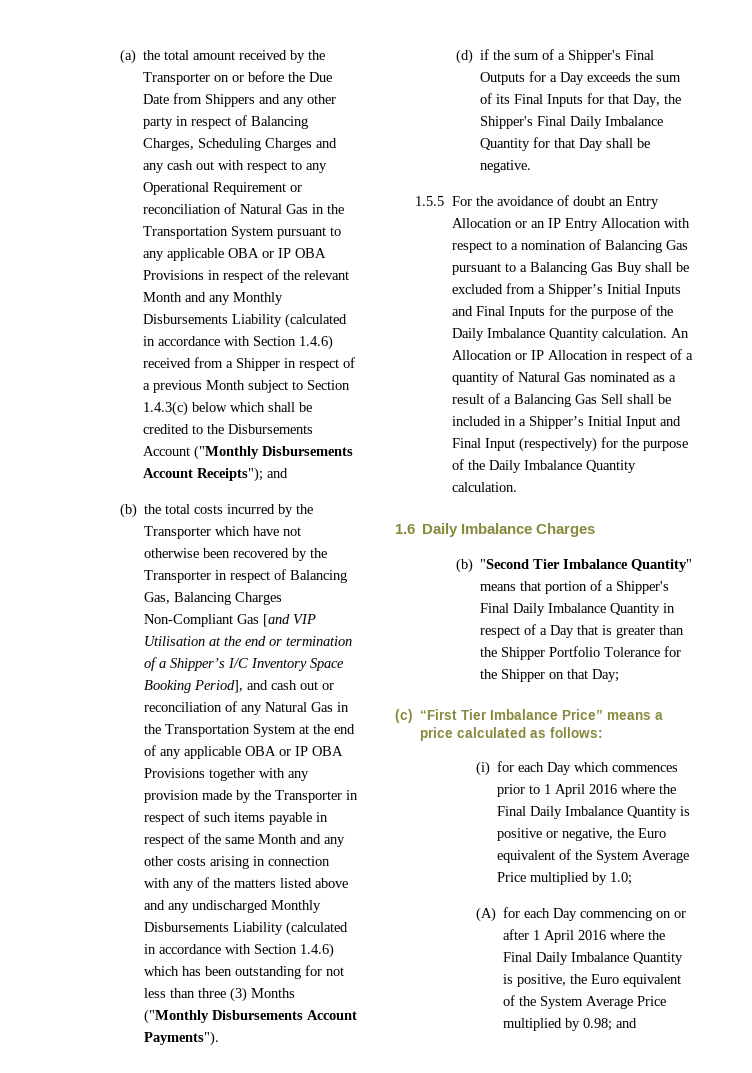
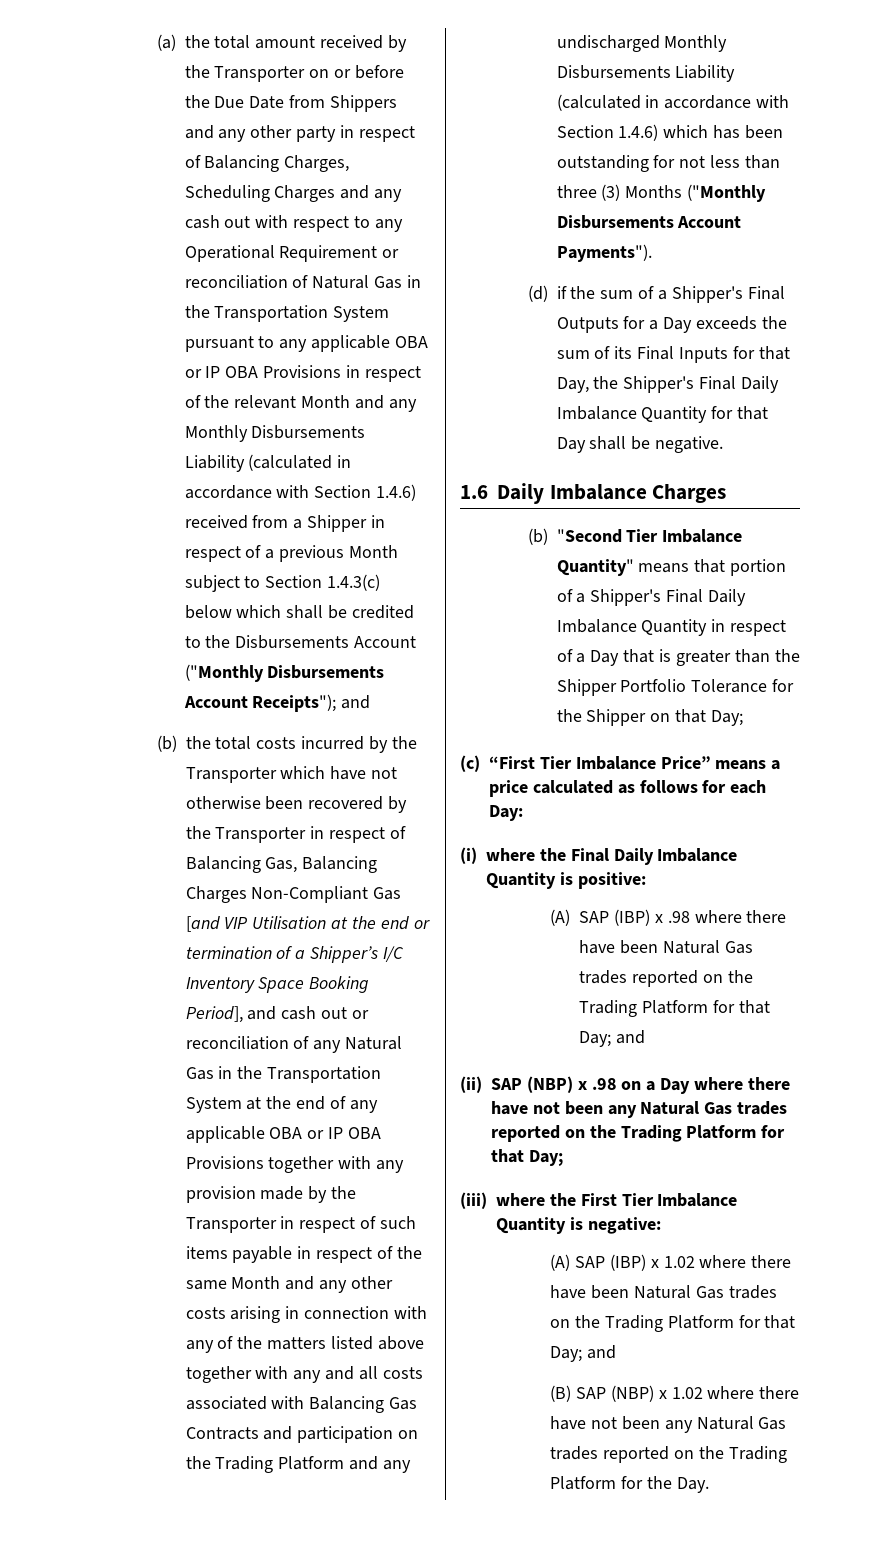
- (b) the total costs incurred by the Transporter which have not otherwise been recovered by the Transporter in respect of Balancing Gas, Balancing Charges Non-Compliant Gas [and VIP Utilisation at the end or termination of a Shipper’s I/C Inventory Space Booking Period], and cash out or reconciliation of any Natural Gas in the Transportation System at the end of any applicable OBA or IP OBA Provisions together with any provision made by the Transporter in respect of such items payable in respect of the same Month and any other costs arising in connection with any of the matters listed above and any undischarged Monthly Disbursements Liability (calculated in accordance with Section 1.4.6) which has been outstanding for not less than three (3) Months ("Monthly Disbursements Account Payments").
+ (b) the total costs incurred by the Transporter which have not otherwise been recovered by the Transporter in respect of Balancing Gas, Balancing Charges Non-Compliant Gas [and VIP Utilisation at the end or termination of a Shipper’s I/C Inventory Space Booking Period], and cash out or reconciliation of any Natural Gas in the Transportation System at the end of any applicable OBA or IP OBA Provisions together with any provision made by the Transporter in respect of such items payable in respect of the same Month and any other costs arising in connection with any of the matters listed above together with any and all costs associated with Balancing Gas Contracts and participation on the Trading Platform and any undischarged Monthly Disbursements Liability (calculated in accordance with Section 1.4.6) which has been outstanding for not less than three (3) Months ("Monthly Disbursements Account Payments").
- 1.5.5 For the avoidance of doubt an Entry Allocation or an IP Entry Allocation with respect to a nomination of Balancing Gas pursuant to a Balancing Gas Buy shall be excluded from a Shipper’s Initial Inputs and Final Inputs for the purpose of the Daily Imbalance Quantity calculation. An Allocation or IP Allocation in respect of a quantity of Natural Gas nominated as a result of a Balancing Gas Sell shall be included in a Shipper’s Initial Input and Final Input (respectively) for the purpose of the Daily Imbalance Quantity calculation.
- (c) “First Tier Imbalance Price” means a price calculated as follows:
- (i) for each Day which commences prior to 1 April 2016 where the Final Daily Imbalance Quantity is positive or negative, the Euro equivalent of the System Average Price multiplied by 1.0;
- (A) for each Day commencing on or after 1 April 2016 where the Final Daily Imbalance Quantity is positive, the Euro equivalent of the System Average Price multiplied by 0.98; and
+ (c) “First Tier Imbalance Price” means a price calculated as follows for each Day:
+ (i) where the Final Daily Imbalance Quantity is positive:
+ (A) SAP (IBP) x .98 where there have been Natural Gas trades reported on the Trading Platform for that Day; and
+ (ii) SAP (NBP) x .98 on a Day where there have not been any Natural Gas trades reported on the Trading Platform for that Day;
+ (iii) where the First Tier Imbalance Quantity is negative:
+ (A) SAP (IBP) x 1.02 where there have been Natural Gas trades on the Trading Platform for that Day; and
+ (B) SAP (NBP) x 1.02 where there have not been any Natural Gas trades reported on the Trading Platform for the Day.

